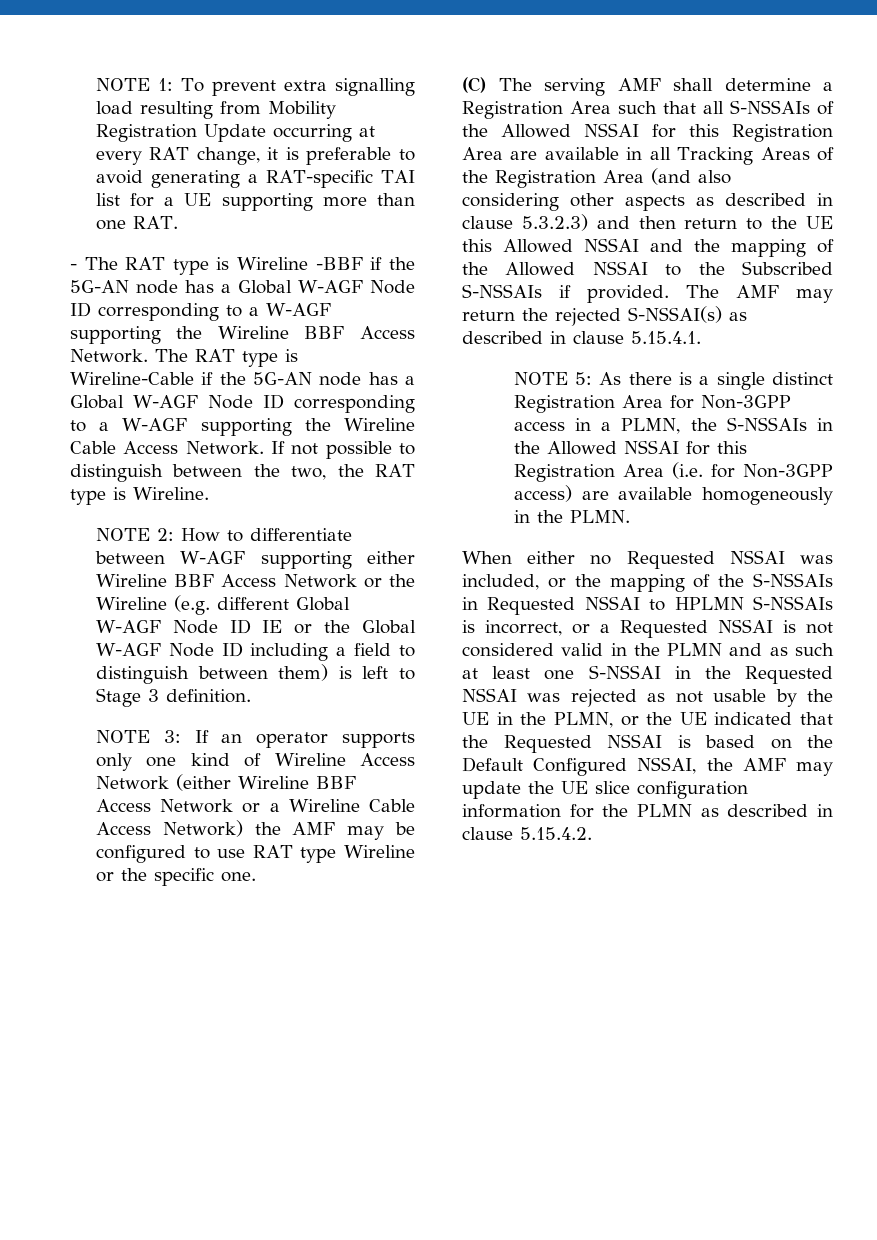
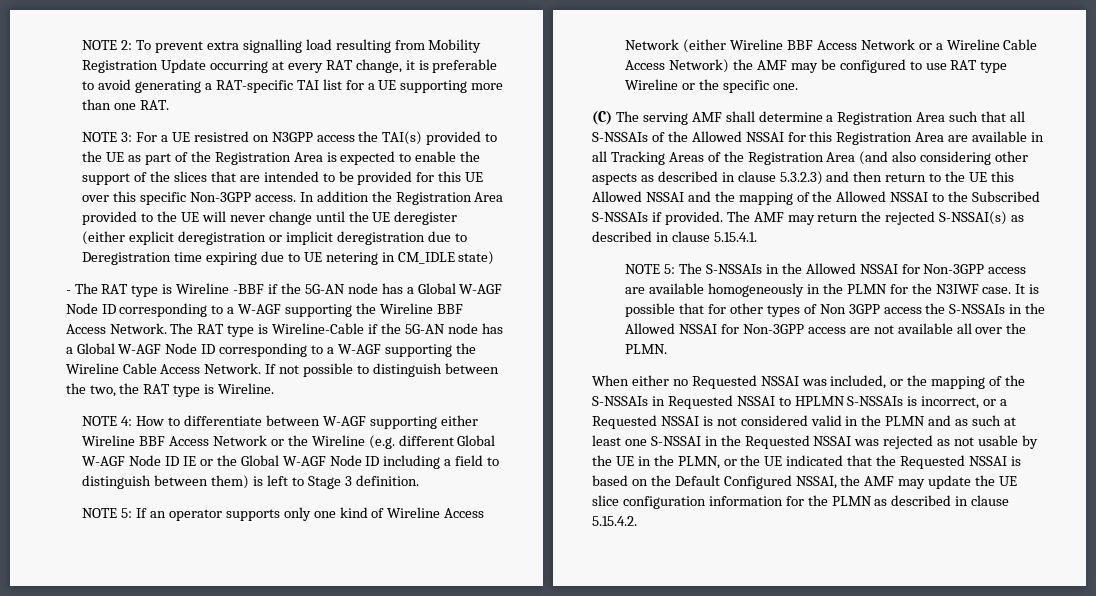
- NOTE 1: To prevent extra signalling load resulting from Mobility Registration Update occurring at every RAT change, it is preferable to avoid generating a RAT-specific TAI list for a UE supporting more than one RAT.
+ NOTE 2: To prevent extra signalling load resulting from Mobility Registration Update occurring at every RAT change, it is preferable to avoid generating a RAT-specific TAI list for a UE supporting more than one RAT.
+ NOTE 3: For a UE resistred on N3GPP access the TAI(s) provided to the UE as part of the Registration Area is expected to enable the support of the slices that are intended to be provided for this UE over this specific Non-3GPP access. In addition the Registration Area provided to the UE will never change until the UE deregister (either explicit deregistration or implicit deregistration due to Deregistration time expiring due to UE netering in CM_IDLE state)
- NOTE 2: How to differentiate between W-AGF supporting either Wireline BBF Access Network or the Wireline (e.g. different Global W-AGF Node ID IE or the Global W-AGF Node ID including a field to distinguish between them) is left to Stage 3 definition.
+ NOTE 4: How to differentiate between W-AGF supporting either Wireline BBF Access Network or the Wireline (e.g. different Global W-AGF Node ID IE or the Global W-AGF Node ID including a field to distinguish between them) is left to Stage 3 definition.
- NOTE 3: If an operator supports only one kind of Wireline Access Network (either Wireline BBF Access Network or a Wireline Cable Access Network) the AMF may be configured to use RAT type Wireline or the specific one.
+ NOTE 5: If an operator supports only one kind of Wireline Access Network (either Wireline BBF Access Network or a Wireline Cable Access Network) the AMF may be configured to use RAT type Wireline or the specific one.
- NOTE 5: As there is a single distinct Registration Area for Non-3GPP access in a PLMN, the S-NSSAIs in the Allowed NSSAI for this Registration Area (i.e. for Non-3GPP access) are available homogeneously in the PLMN.
+ NOTE 5: The S-NSSAIs in the Allowed NSSAI for Non-3GPP access are available homogeneously in the PLMN for the N3IWF case. It is possible that for other types of Non 3GPP access the S-NSSAIs in the Allowed NSSAI for Non-3GPP access are not available all over the PLMN.

